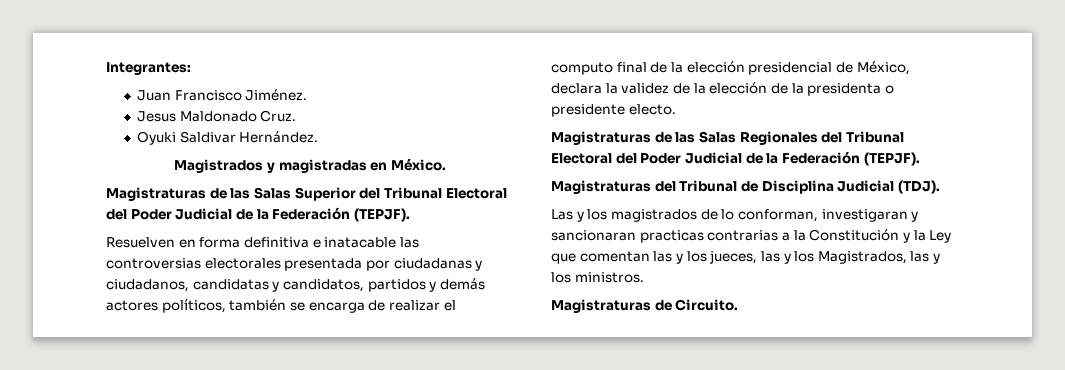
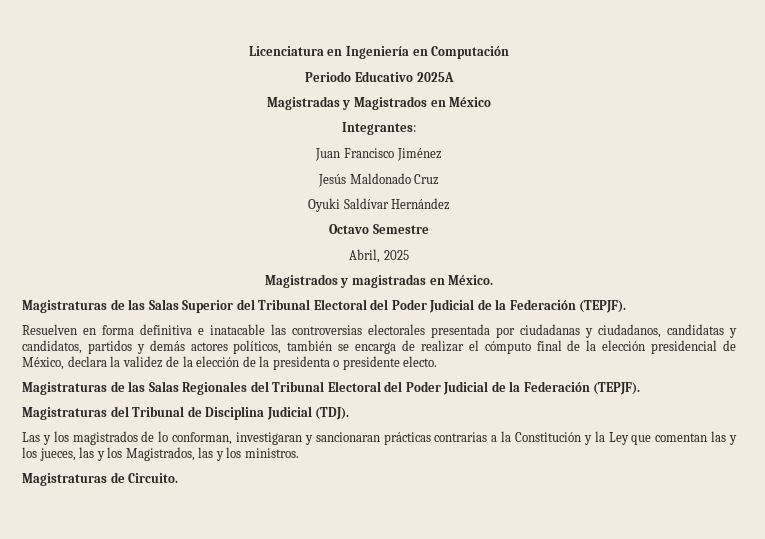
+ Licenciatura en Ingeniería en Computación
+ Periodo Educativo 2025A
+ Magistradas y Magistrados en México
  Integrantes:
- Juan Francisco Jiménez.
- Jesus Maldonado Cruz.
- Oyuki Saldivar Hernández.
+ Juan Francisco Jiménez
+ Jesús Maldonado Cruz
+ Oyuki Saldívar Hernández
+ Octavo Semestre
+ Abril, 2025
- Resuelven en forma definitiva e inatacable las controversias electorales presentada por ciudadanas y ciudadanos, candidatas y candidatos, partidos y demás actores políticos, también se encarga de realizar el computo final de la elección presidencial de México, declara la validez de la elección de la presidenta o presidente electo.
+ Resuelven en forma definitiva e inatacable las controversias electorales presentada por ciudadanas y ciudadanos, candidatas y candidatos, partidos y demás actores políticos, también se encarga de realizar el cómputo final de la elección presidencial de México, declara la validez de la elección de la presidenta o presidente electo.
- Las y los magistrados de lo conforman, investigaran y sancionaran practicas contrarias a la Constitución y la Ley que comentan las y los jueces, las y los Magistrados, las y los ministros.
+ Las y los magistrados de lo conforman, investigaran y sancionaran prácticas contrarias a la Constitución y la Ley que comentan las y los jueces, las y los Magistrados, las y los ministros.

